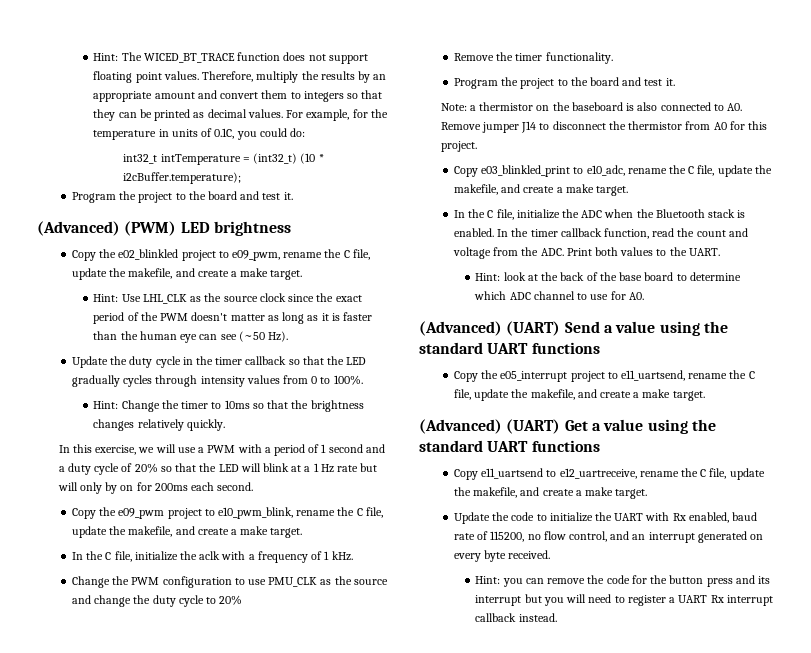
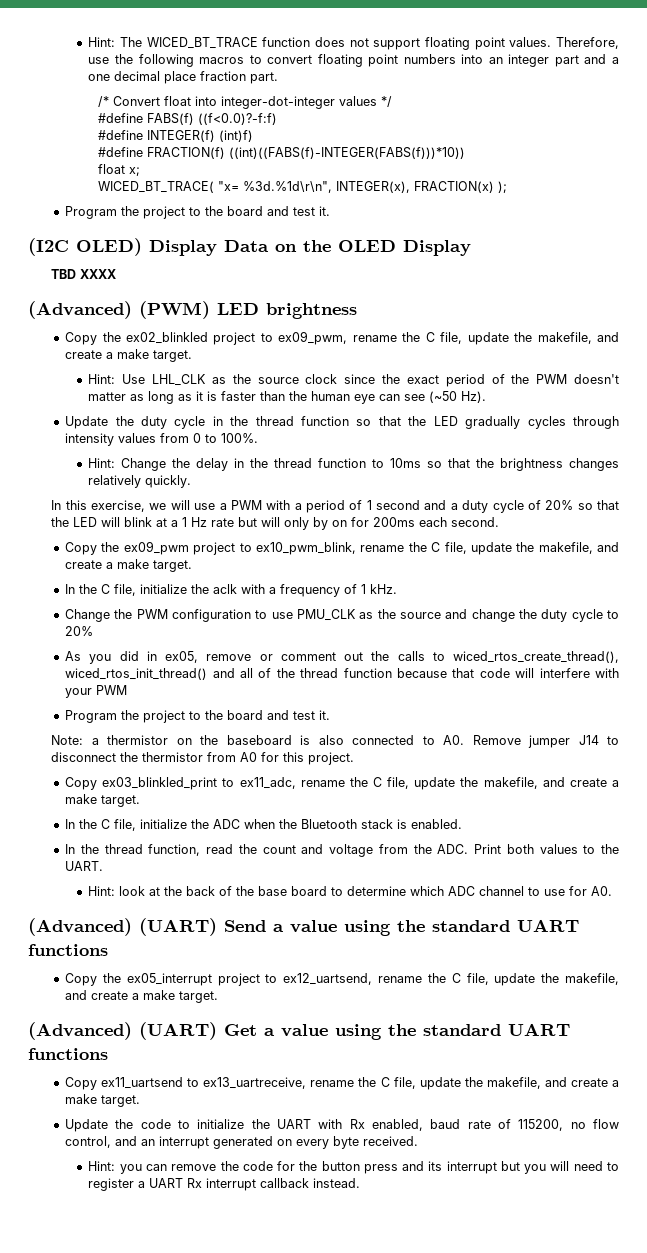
- Therefore, multiply the results by an appropriate amount and convert them to integers so that they can be printed as decimal values. For example, for the temperature in units of 0.1C, you could do:
- int32_t intTemperature = (int32_t) (10 * i2cBuffer.temperature);
+ Therefore, use the following macros to convert floating point numbers into an integer part and a one decimal place fraction part.
+ /* Convert float into integer-dot-integer values */
+ #define FABS(f) ((f<0.0)?-f:f)
+ #define INTEGER(f) (int)f)
+ #define FRACTION(f) ((int)((FABS(f)-INTEGER(FABS(f)))*10))
+ float x;
+ WICED_BT_TRACE( "x= %3d.%1d\r\n", INTEGER(x), FRACTION(x) );
  Program the project to the board and test it.
+ (I2C OLED) Display Data on the OLED Display
+ TBD XXXX
- Copy the e02_blinkled project to e09_pwm, rename the C file, update the makefile, and create a make target.
+ Copy the ex02_blinkled project to ex09_pwm, rename the C file, update the makefile, and create a make target.
- Update the duty cycle in the timer callback so that the LED gradually cycles through intensity values from 0 to 100%.
+ Update the duty cycle in the thread function so that the LED gradually cycles through intensity values from 0 to 100%.
- Hint: Change the timer to 10ms so that the brightness changes relatively quickly.
+ Hint: Change the delay in the thread function to 10ms so that the brightness changes relatively quickly.
- Copy the e09_pwm project to e10_pwm_blink, rename the C file, update the makefile, and create a make target.
+ Copy the ex09_pwm project to ex10_pwm_blink, rename the C file, update the makefile, and create a make target.
- Remove the timer functionality.
+ As you did in ex05, remove or comment out the calls to wiced_rtos_create_thread(), wiced_rtos_init_thread() and all of the thread function because that code will interfere with your PWM
- Copy e03_blinkled_print to e10_adc, rename the C file, update the makefile, and create a make target.
+ Copy ex03_blinkled_print to ex11_adc, rename the C file, update the makefile, and create a make target.
- In the C file, initialize the ADC when the Bluetooth stack is enabled. In the timer callback function, read the count and voltage from the ADC. Print both values to the UART.
+ In the C file, initialize the ADC when the Bluetooth stack is enabled.
+ In the thread function, read the count and voltage from the ADC. Print both values to the UART.
- Copy the e05_interrupt project to e11_uartsend, rename the C file, update the makefile, and create a make target.
+ Copy the ex05_interrupt project to ex12_uartsend, rename the C file, update the makefile, and create a make target.
- Copy e11_uartsend to e12_uartreceive, rename the C file, update the makefile, and create a make target.
+ Copy ex11_uartsend to ex13_uartreceive, rename the C file, update the makefile, and create a make target.

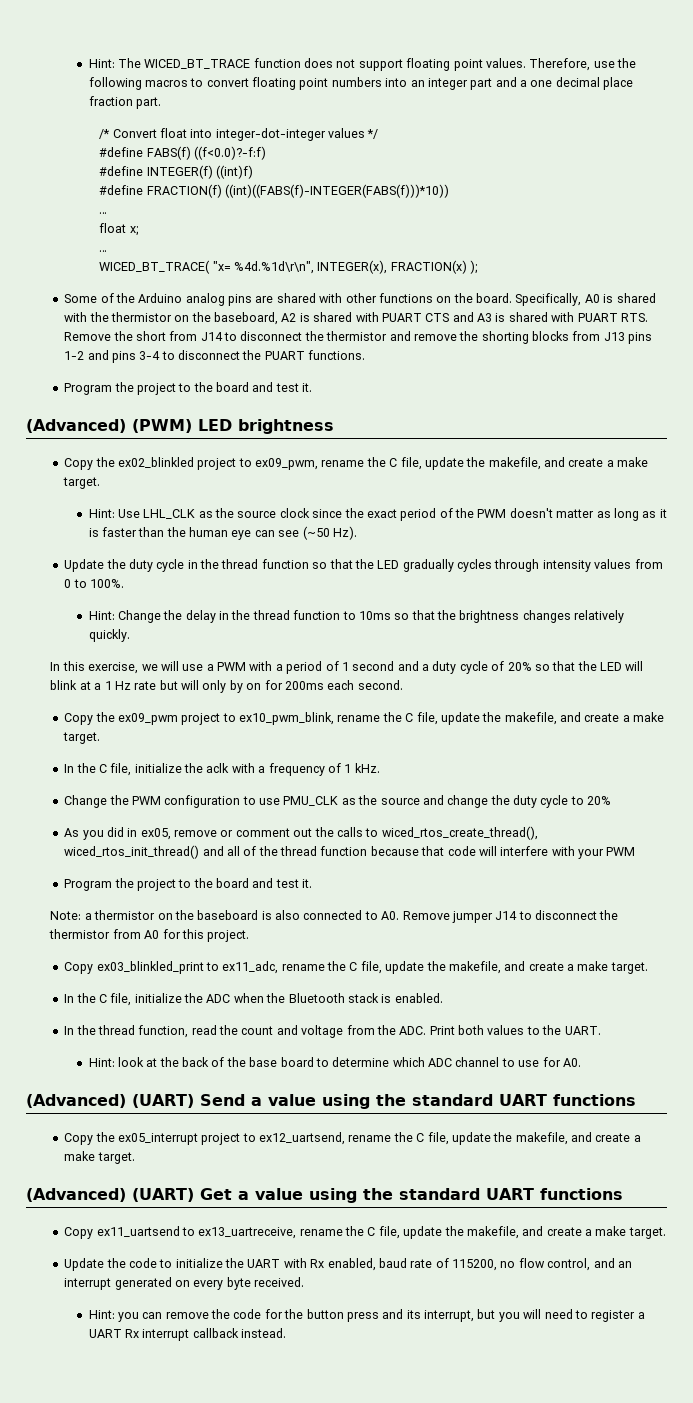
- #define INTEGER(f) (int)f)
+ #define INTEGER(f) ((int)f)
  #define FRACTION(f) ((int)((FABS(f)-INTEGER(FABS(f)))*10))
+ …
  float x;
+ …
- WICED_BT_TRACE( "x= %3d.%1d\r\n", INTEGER(x), FRACTION(x) );
+ WICED_BT_TRACE( "x= %4d.%1d\r\n", INTEGER(x), FRACTION(x) );
+ Some of the Arduino analog pins are shared with other functions on the board. Specifically, A0 is shared with the thermistor on the baseboard, A2 is shared with PUART CTS and A3 is shared with PUART RTS. Remove the short from J14 to disconnect the thermistor and remove the shorting blocks from J13 pins 1-2 and pins 3-4 to disconnect the PUART functions.
  Program the project to the board and test it.
- (I2C OLED) Display Data on the OLED Display
- TBD XXXX
- Hint: you can remove the code for the button press and its interrupt but you will need to register a UART Rx interrupt callback instead.
+ Hint: you can remove the code for the button press and its interrupt, but you will need to register a UART Rx interrupt callback instead.

